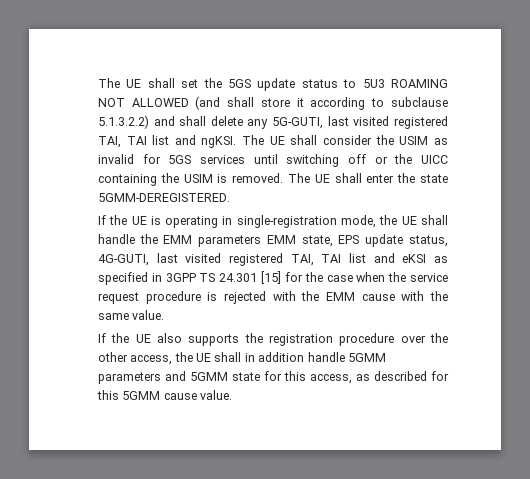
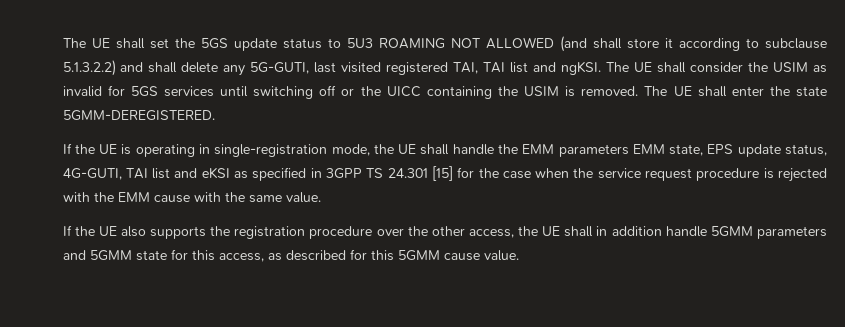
- If the UE is operating in single-registration mode, the UE shall handle the EMM parameters EMM state, EPS update status, 4G-GUTI, last visited registered TAI, TAI list and eKSI as specified in 3GPP TS 24.301 [15] for the case when the service request procedure is rejected with the EMM cause with the same value.
+ If the UE is operating in single-registration mode, the UE shall handle the EMM parameters EMM state, EPS update status, 4G-GUTI, TAI list and eKSI as specified in 3GPP TS 24.301 [15] for the case when the service request procedure is rejected with the EMM cause with the same value.

